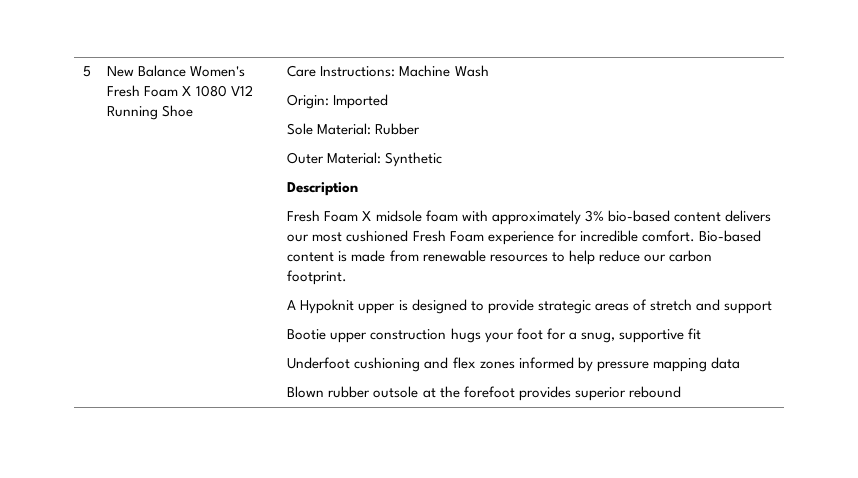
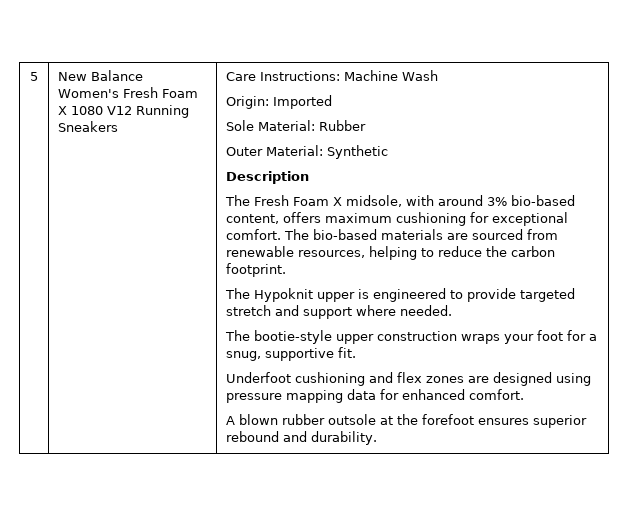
- New Balance Women's Fresh Foam X 1080 V12 Running Shoe
+ New Balance Women's Fresh Foam X 1080 V12 Running Sneakers
- Fresh Foam X midsole foam with approximately 3% bio-based content delivers our most cushioned Fresh Foam experience for incredible comfort. Bio-based content is made from renewable resources to help reduce our carbon footprint.
+ The Fresh Foam X midsole, with around 3% bio-based content, offers maximum cushioning for exceptional comfort. The bio-based materials are sourced from renewable resources, helping to reduce the carbon footprint.
- A Hypoknit upper is designed to provide strategic areas of stretch and support
- Bootie upper construction hugs your foot for a snug, supportive fit
+ The Hypoknit upper is engineered to provide targeted stretch and support where needed.
+ The bootie-style upper construction wraps your foot for a snug, supportive fit.
- Underfoot cushioning and flex zones informed by pressure mapping data
- Blown rubber outsole at the forefoot provides superior rebound
+ Underfoot cushioning and flex zones are designed using pressure mapping data for enhanced comfort.
+ A blown rubber outsole at the forefoot ensures superior rebound and durability.

